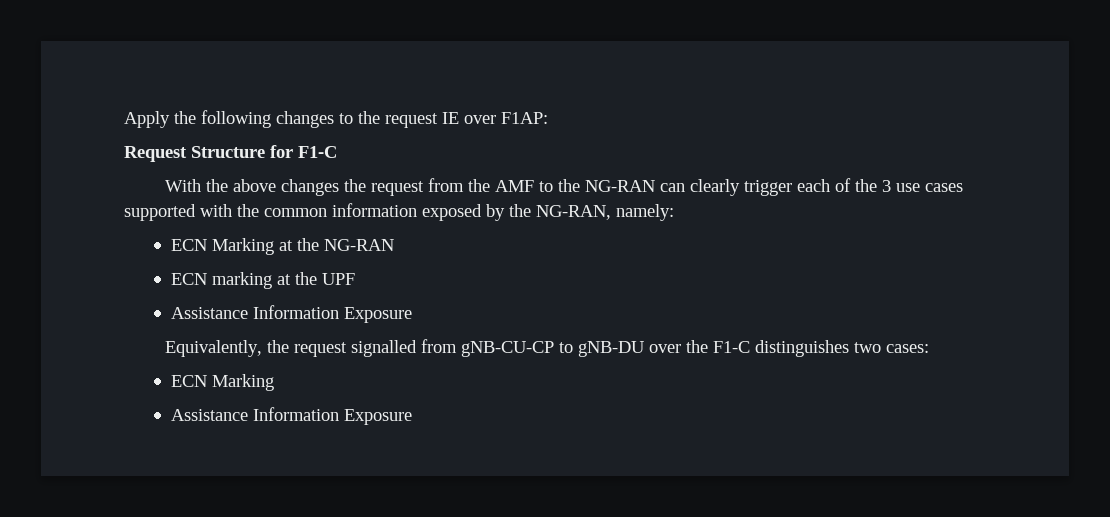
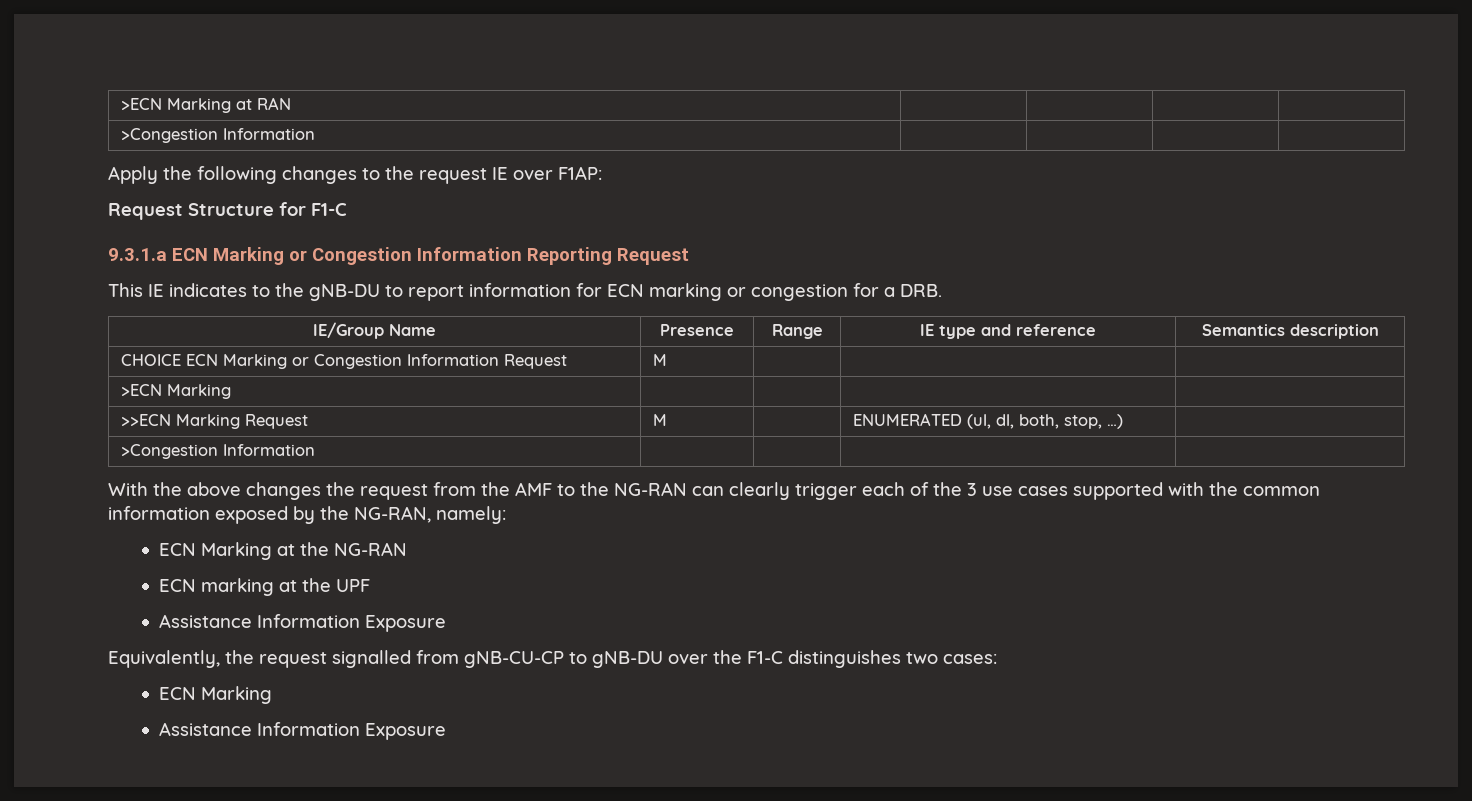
+ >ECN Marking at RAN | | | |
+ >Congestion Information | | | |
+ 9.3.1.a ECN Marking or Congestion Information Reporting Request
+ This IE indicates to the gNB-DU to report information for ECN marking or congestion for a DRB.
+ IE/Group Name | Presence | Range | IE type and reference | Semantics description
+ CHOICE ECN Marking or Congestion Information Request | M | | |
+ >ECN Marking | | | |
+ >>ECN Marking Request | M | | ENUMERATED (ul, dl, both, stop, …) |
+ >Congestion Information | | | |

